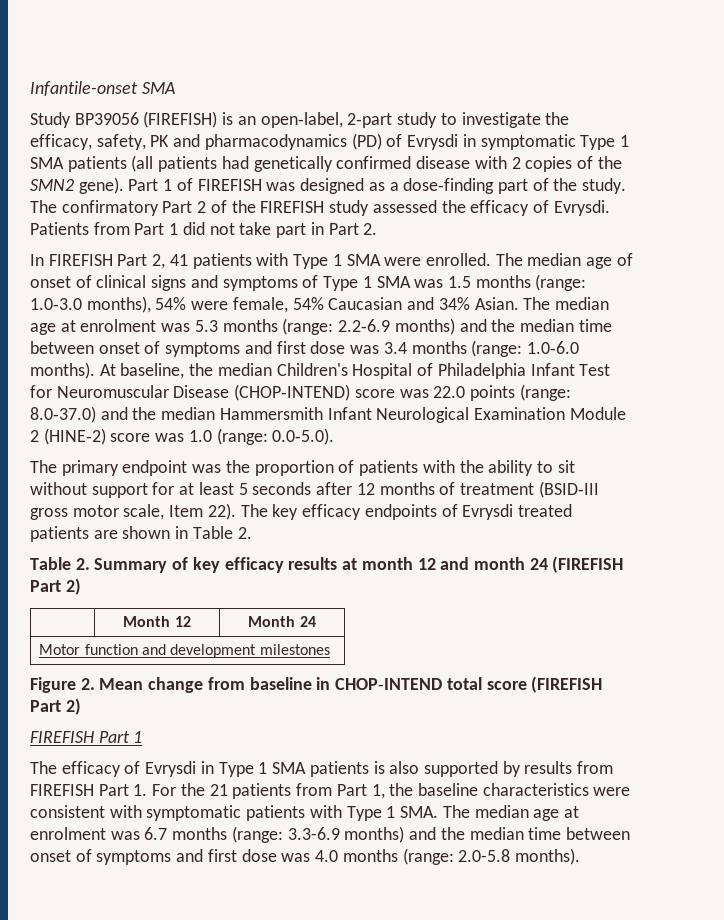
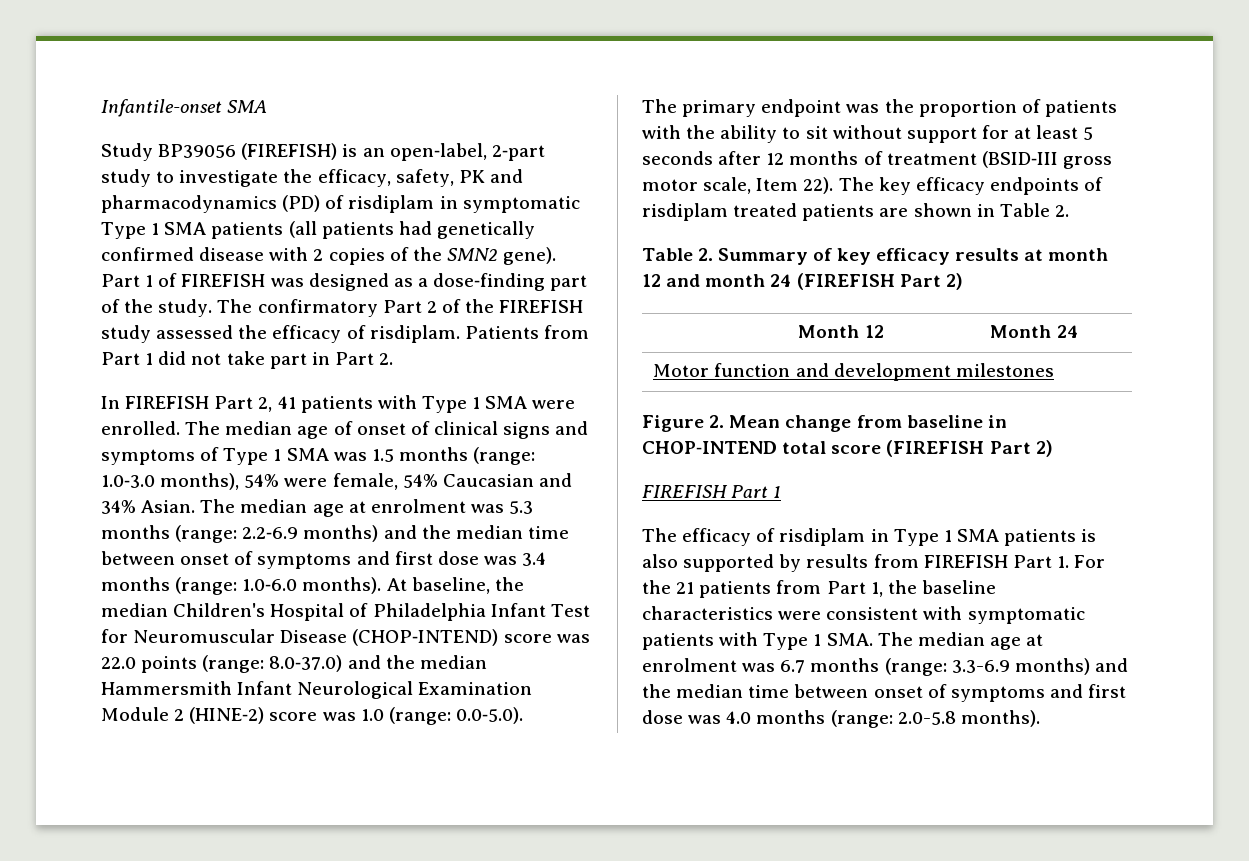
- Study BP39056 (FIREFISH) is an open‑label, 2‑part study to investigate the efficacy, safety, PK and pharmacodynamics (PD) of Evrysdi in symptomatic Type 1 SMA patients (all patients had genetically confirmed disease with 2 copies of the SMN2 gene).
+ Study BP39056 (FIREFISH) is an open‑label, 2‑part study to investigate the efficacy, safety, PK and pharmacodynamics (PD) of risdiplam in symptomatic Type 1 SMA patients (all patients had genetically confirmed disease with 2 copies of the SMN2 gene).
- The confirmatory Part 2 of the FIREFISH study assessed the efficacy of Evrysdi.
+ The confirmatory Part 2 of the FIREFISH study assessed the efficacy of risdiplam.
- The key efficacy endpoints of Evrysdi treated patients are shown in Table 2.
+ The key efficacy endpoints of risdiplam treated patients are shown in Table 2.
- The efficacy of Evrysdi in Type 1 SMA patients is also supported by results from FIREFISH Part 1. For the 21 patients from Part 1, the baseline characteristics were consistent with symptomatic patients with Type 1 SMA. The median age at enrolment was 6.7 months (range:
+ The efficacy of risdiplam in Type 1 SMA patients is also supported by results from FIREFISH Part 1. For the 21 patients from Part 1, the baseline characteristics were consistent with symptomatic patients with Type 1 SMA. The median age at enrolment was 6.7 months (range:

